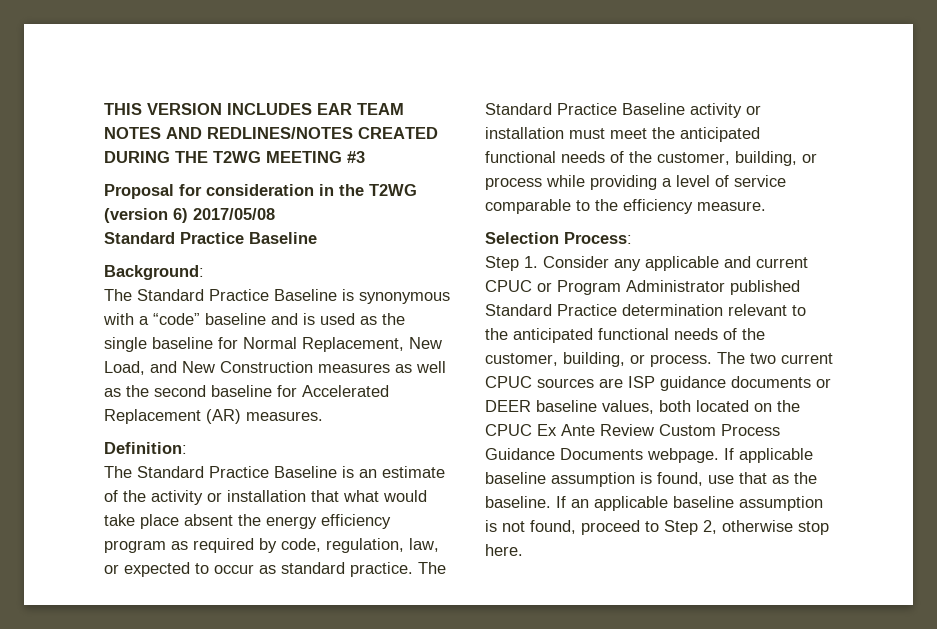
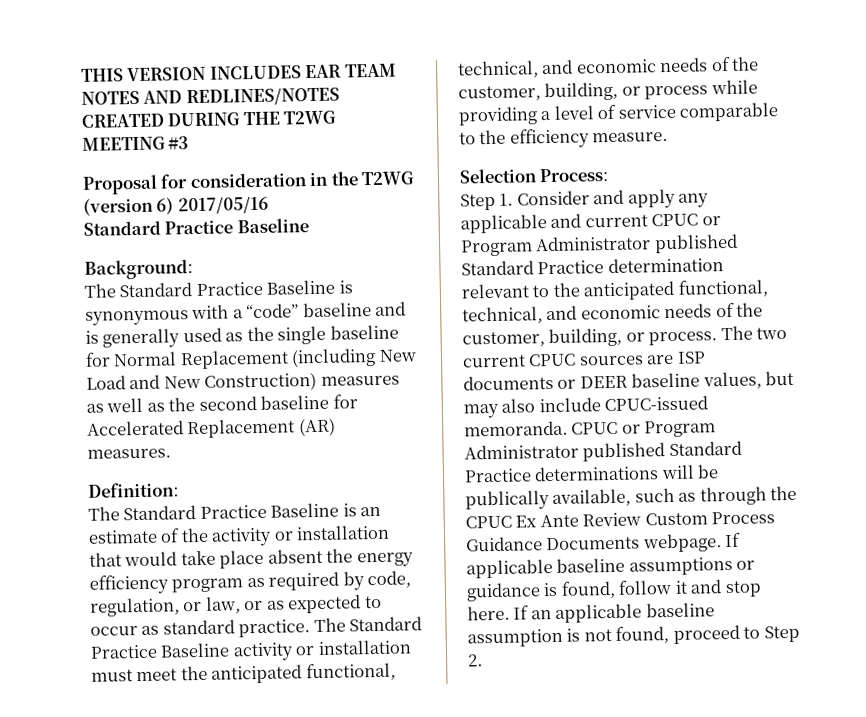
- Proposal for consideration in the T2WG (version 6) 2017/05/08
+ Proposal for consideration in the T2WG (version 6) 2017/05/16
- The Standard Practice Baseline is synonymous with a “code” baseline and is used as the single baseline for Normal Replacement, New Load, and New Construction measures as well as the second baseline for Accelerated Replacement (AR) measures.
+ The Standard Practice Baseline is synonymous with a “code” baseline and is generally used as the single baseline for Normal Replacement (including New Load and New Construction) measures as well as the second baseline for Accelerated Replacement (AR) measures.
- The Standard Practice Baseline is an estimate of the activity or installation that what would take place absent the energy efficiency program as required by code, regulation, law, or expected to occur as standard practice.
+ The Standard Practice Baseline is an estimate of the activity or installation that would take place absent the energy efficiency program as required by code, regulation, or law, or as expected to occur as standard practice.
- The Standard Practice Baseline activity or installation must meet the anticipated functional needs of the customer, building, or process while providing a level of service comparable to the efficiency measure.
+ The Standard Practice Baseline activity or installation must meet the anticipated functional, technical, and economic needs of the customer, building, or process while providing a level of service comparable to the efficiency measure.
- Step 1. Consider any applicable and current CPUC or Program Administrator published Standard Practice determination relevant to the anticipated functional needs of the customer, building, or process.
+ Step 1. Consider and apply any applicable and current CPUC or Program Administrator published Standard Practice determination relevant to the anticipated functional, technical, and economic needs of the customer, building, or process.
- The two current CPUC sources are ISP guidance documents or DEER baseline values, both located on the CPUC Ex Ante Review Custom Process Guidance Documents webpage.
+ The two current CPUC sources are ISP documents or DEER baseline values, but may also include CPUC-issued memoranda. CPUC or Program Administrator published Standard Practice determinations will be publically available, such as through the CPUC Ex Ante Review Custom Process Guidance Documents webpage.
- If applicable baseline assumption is found, use that as the baseline.
+ If applicable baseline assumptions or guidance is found, follow it and stop here.
- If an applicable baseline assumption is not found, proceed to Step 2, otherwise stop here.
+ If an applicable baseline assumption is not found, proceed to Step 2.

